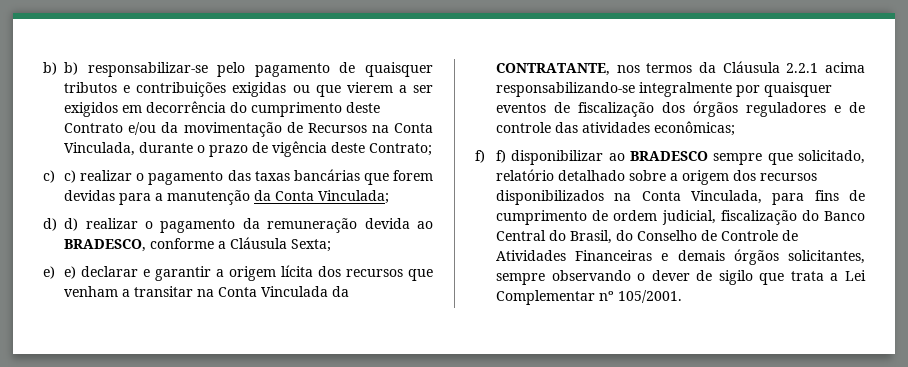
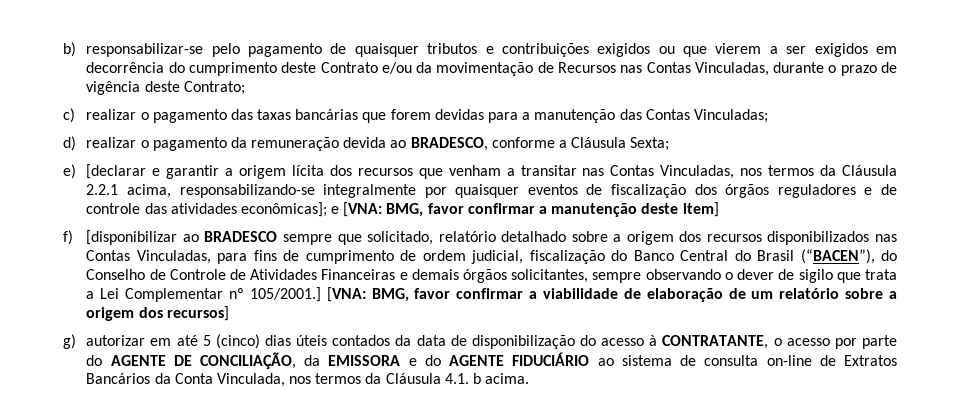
- b) b) responsabilizar-se pelo pagamento de quaisquer tributos e contribuições exigidas ou que vierem a ser exigidos em decorrência do cumprimento deste Contrato e/ou da movimentação de Recursos na Conta Vinculada, durante o prazo de vigência deste Contrato;
+ b) responsabilizar-se pelo pagamento de quaisquer tributos e contribuições exigidos ou que vierem a ser exigidos em decorrência do cumprimento deste Contrato e/ou da movimentação de Recursos nas Contas Vinculadas, durante o prazo de vigência deste Contrato;
- c) c) realizar o pagamento das taxas bancárias que forem devidas para a manutenção da Conta Vinculada;
- d) d) realizar o pagamento da remuneração devida ao BRADESCO, conforme a Cláusula Sexta;
+ c) realizar o pagamento das taxas bancárias que forem devidas para a manutenção das Contas Vinculadas;
+ d) realizar o pagamento da remuneração devida ao BRADESCO, conforme a Cláusula Sexta;
- e) e) declarar e garantir a origem lícita dos recursos que venham a transitar na Conta Vinculada da CONTRATANTE, nos termos da Cláusula 2.2.1 acima responsabilizando-se integralmente por quaisquer eventos de fiscalização dos órgãos reguladores e de controle das atividades econômicas;
- f) f) disponibilizar ao BRADESCO sempre que solicitado, relatório detalhado sobre a origem dos recursos disponibilizados na Conta Vinculada, para fins de cumprimento de ordem judicial, fiscalização do Banco Central do Brasil, do Conselho de Controle de Atividades Financeiras e demais órgãos solicitantes, sempre observando o dever de sigilo que trata a Lei Complementar nº 105/2001.
+ e) [declarar e garantir a origem lícita dos recursos que venham a transitar nas Contas Vinculadas, nos termos da Cláusula 2.2.1 acima, responsabilizando-se integralmente por quaisquer eventos de fiscalização dos órgãos reguladores e de controle das atividades econômicas]; e [VNA: BMG, favor confirmar a manutenção deste item]
+ f) [disponibilizar ao BRADESCO sempre que solicitado, relatório detalhado sobre a origem dos recursos disponibilizados nas Contas Vinculadas, para fins de cumprimento de ordem judicial, fiscalização do Banco Central do Brasil (“BACEN”), do Conselho de Controle de Atividades Financeiras e demais órgãos solicitantes, sempre observando o dever de sigilo que trata a Lei Complementar nº 105/2001.] [VNA: BMG, favor confirmar a viabilidade de elaboração de um relatório sobre a origem dos recursos]
+ g) autorizar em até 5 (cinco) dias úteis contados da data de disponibilização do acesso à CONTRATANTE, o acesso por parte do AGENTE DE CONCILIAÇÃO, da EMISSORA e do AGENTE FIDUCIÁRIO ao sistema de consulta on-line de Extratos Bancários da Conta Vinculada, nos termos da Cláusula 4.1. b acima.

